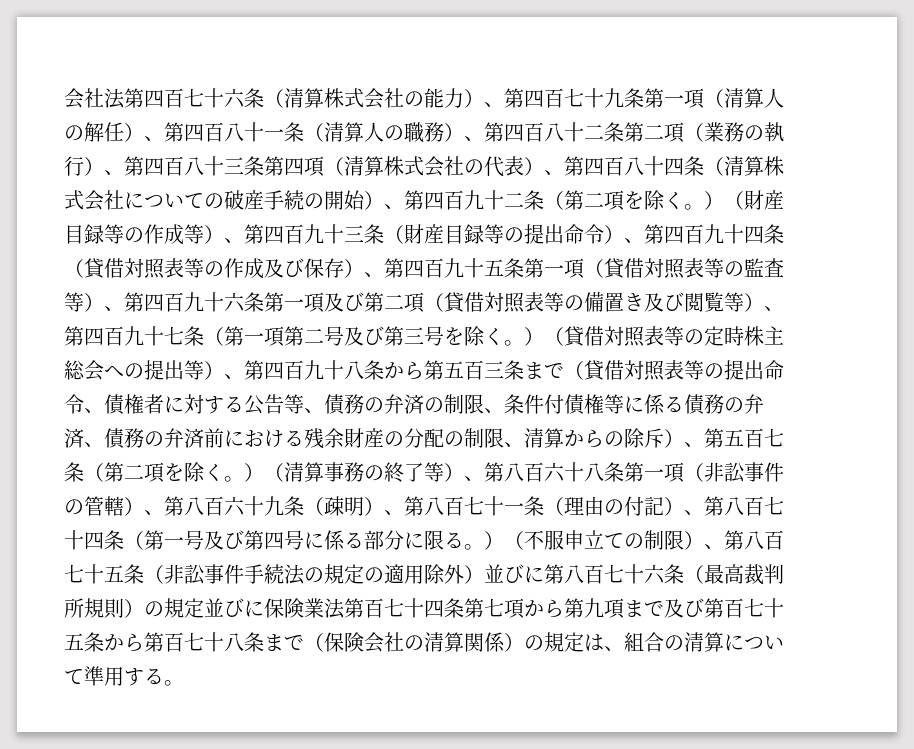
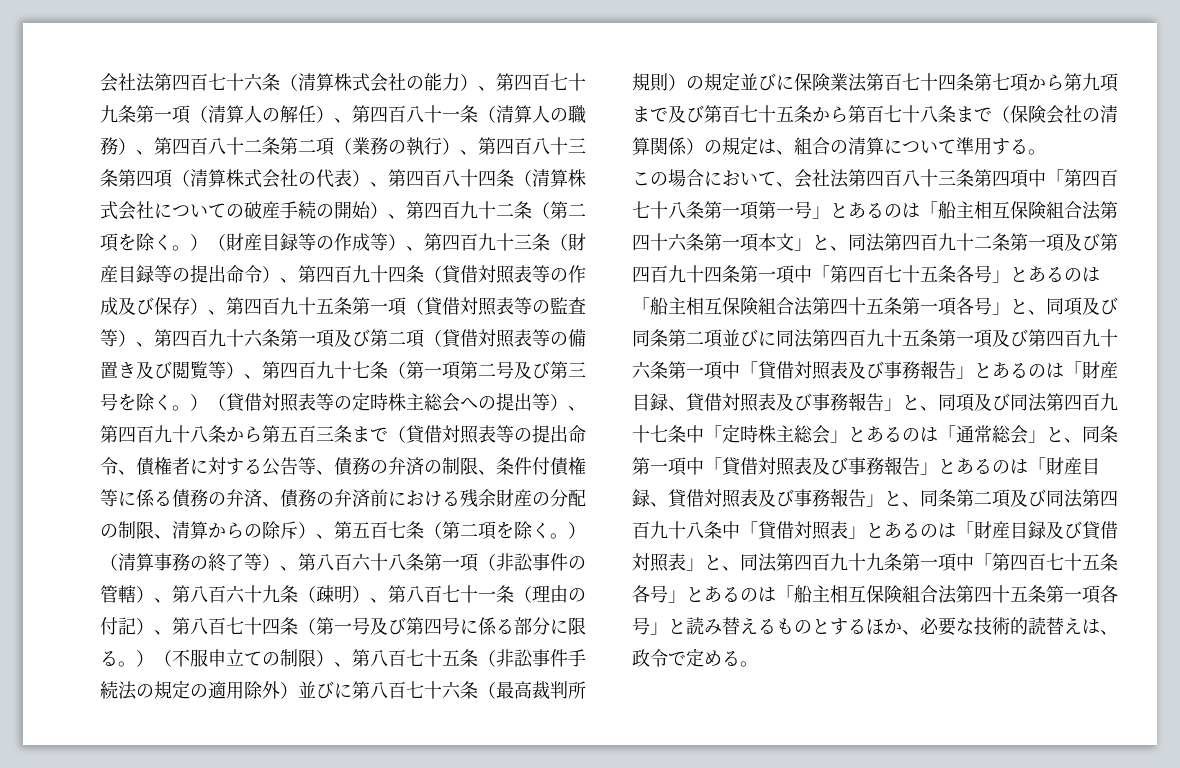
+ この場合において、会社法第四百八十三条第四項中「第四百七十八条第一項第一号」とあるのは「船主相互保険組合法第四十六条第一項本文」と、同法第四百九十二条第一項及び第四百九十四条第一項中「第四百七十五条各号」とあるのは「船主相互保険組合法第四十五条第一項各号」と、同項及び同条第二項並びに同法第四百九十五条第一項及び第四百九十六条第一項中「貸借対照表及び事務報告」とあるのは「財産目録、貸借対照表及び事務報告」と、同項及び同法第四百九十七条中「定時株主総会」とあるのは「通常総会」と、同条第一項中「貸借対照表及び事務報告」とあるのは「財産目録、貸借対照表及び事務報告」と、同条第二項及び同法第四百九十八条中「貸借対照表」とあるのは「財産目録及び貸借対照表」と、同法第四百九十九条第一項中「第四百七十五条各号」とあるのは「船主相互保険組合法第四十五条第一項各号」と読み替えるものとするほか、必要な技術的読替えは、政令で定める。

